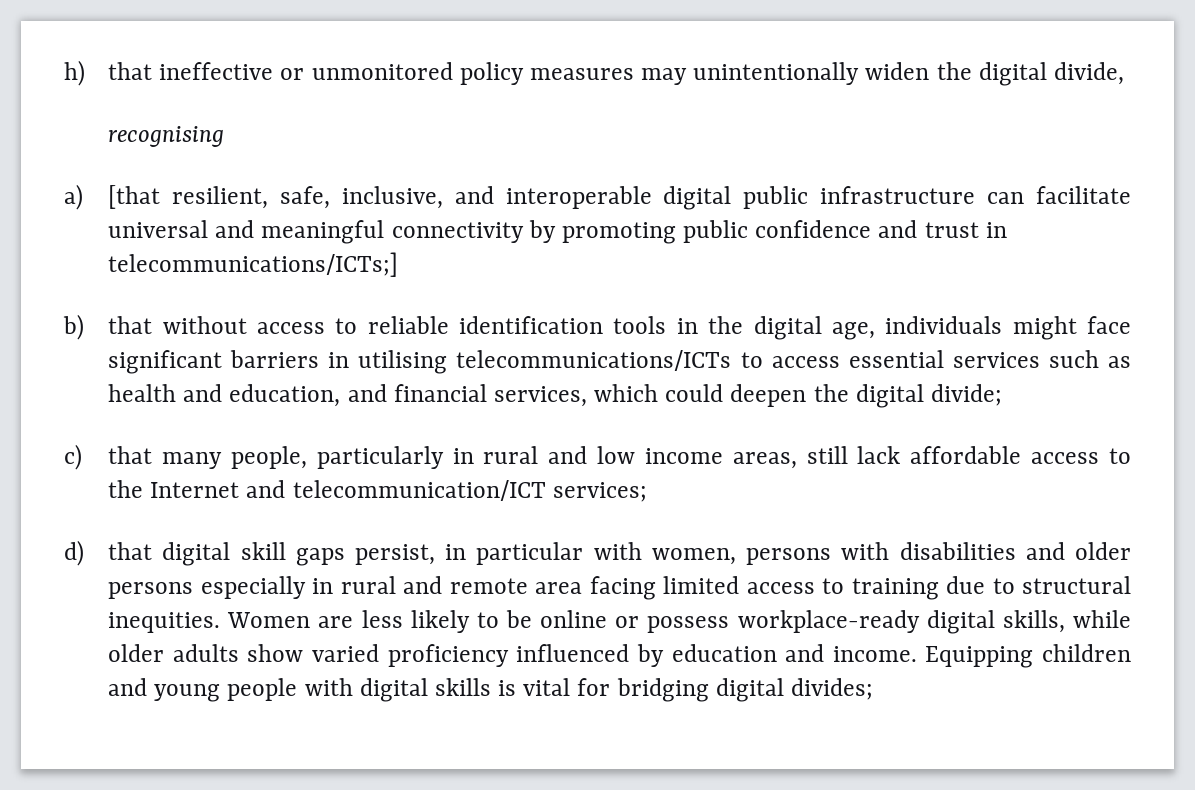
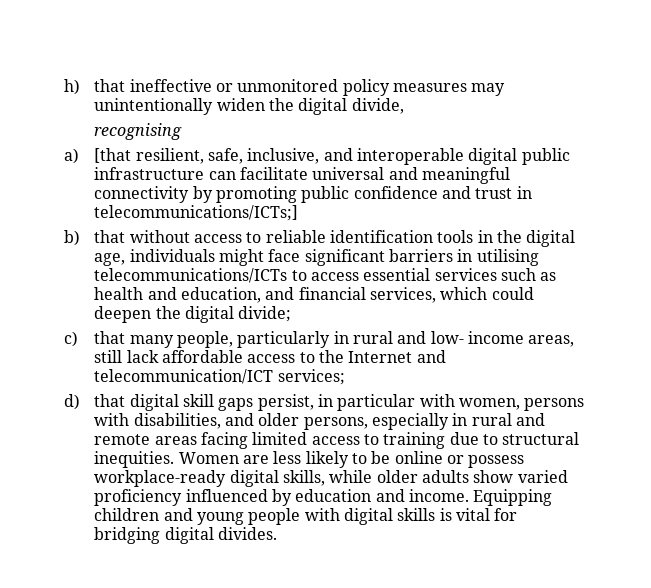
- c) that many people, particularly in rural and low income areas, still lack affordable access to the Internet and telecommunication/ICT services;
+ c) that many people, particularly in rural and low- income areas, still lack affordable access to the Internet and telecommunication/ICT services;
- d) that digital skill gaps persist, in particular with women, persons with disabilities and older persons especially in rural and remote area facing limited access to training due to structural inequities.
+ d) that digital skill gaps persist, in particular with women, persons with disabilities, and older persons, especially in rural and remote areas facing limited access to training due to structural inequities.
- Equipping children and young people with digital skills is vital for bridging digital divides;
+ Equipping children and young people with digital skills is vital for bridging digital divides.

